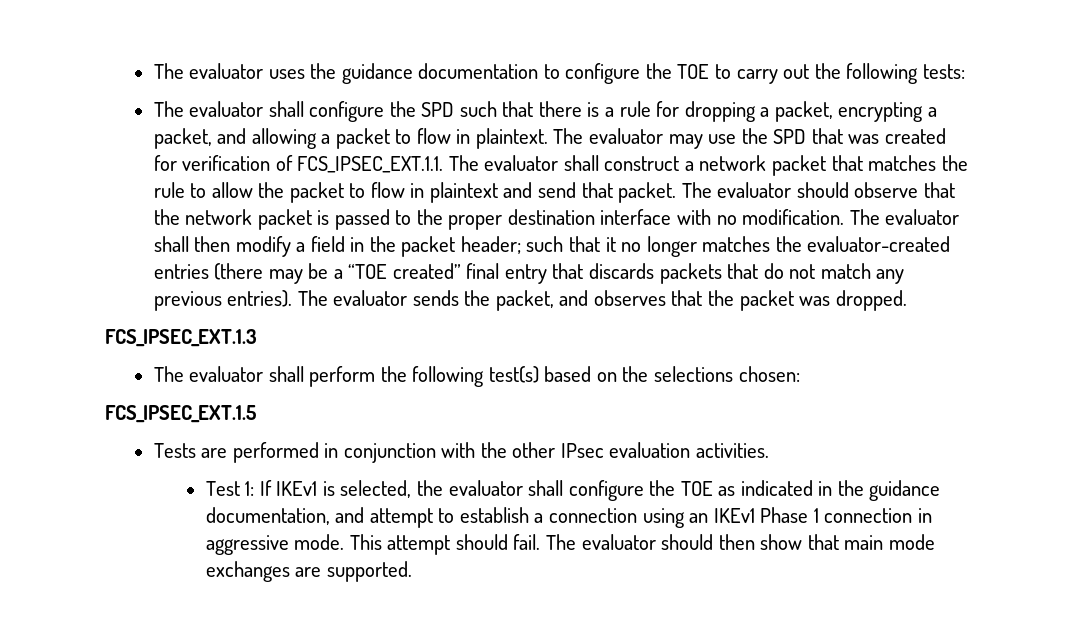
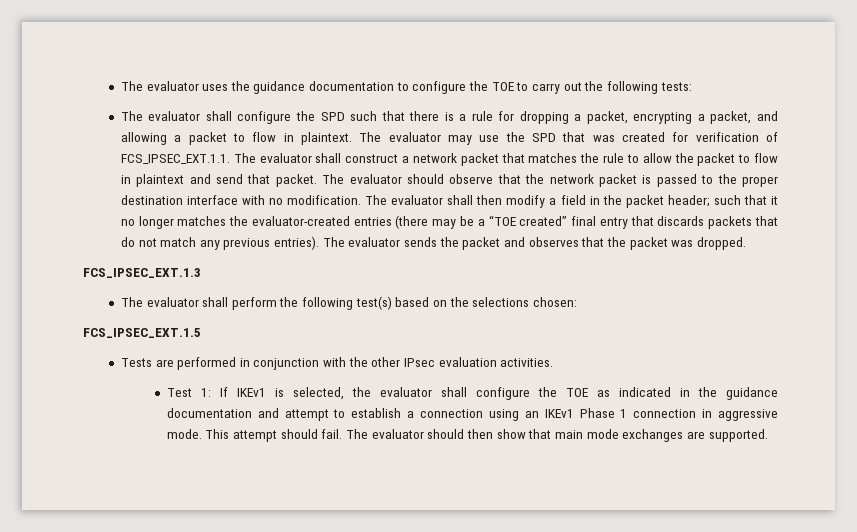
- The evaluator sends the packet, and observes that the packet was dropped.
+ The evaluator sends the packet and observes that the packet was dropped.
- Test 1: If IKEv1 is selected, the evaluator shall configure the TOE as indicated in the guidance documentation, and attempt to establish a connection using an IKEv1 Phase 1 connection in aggressive mode.
+ Test 1: If IKEv1 is selected, the evaluator shall configure the TOE as indicated in the guidance documentation and attempt to establish a connection using an IKEv1 Phase 1 connection in aggressive mode.

